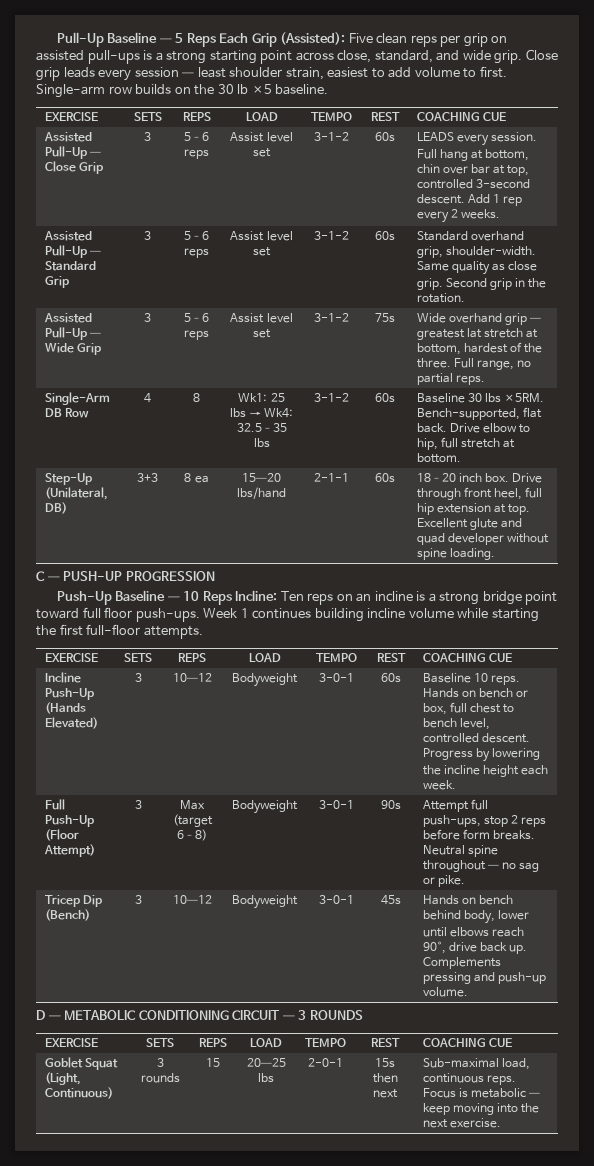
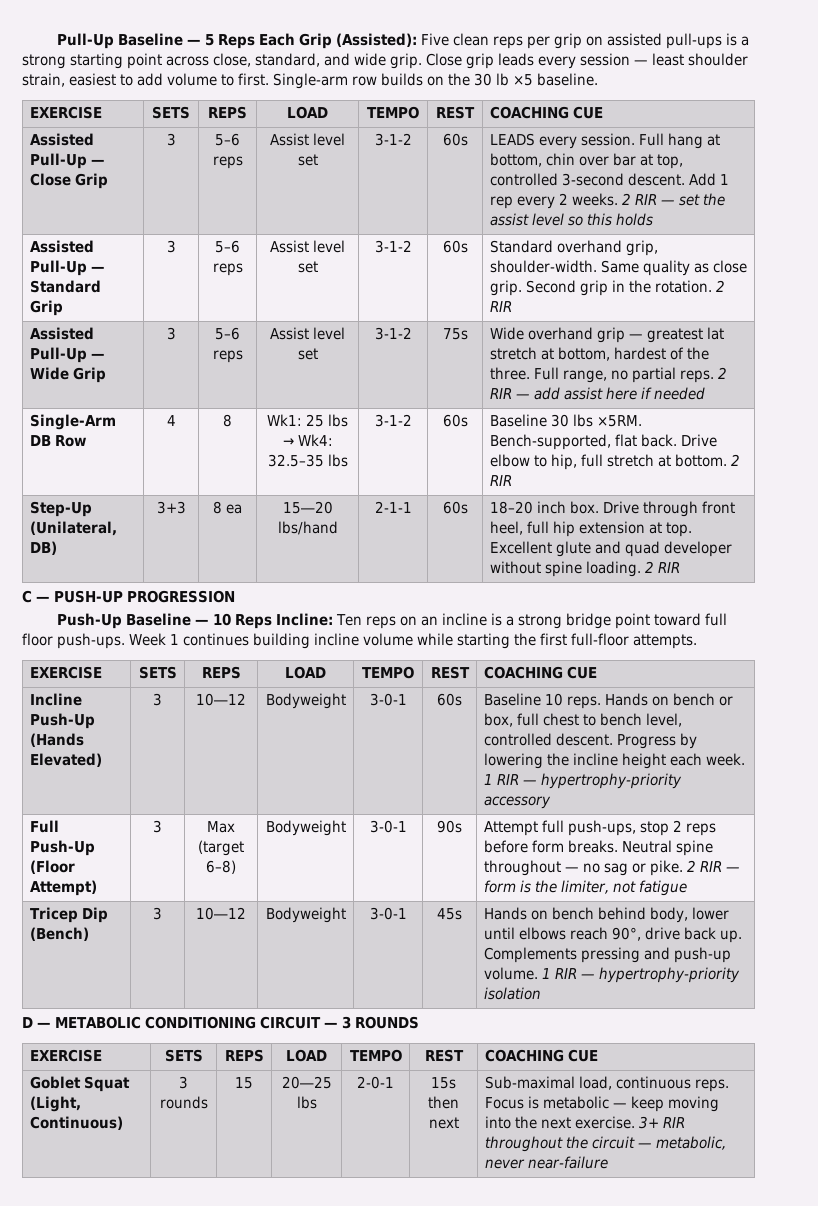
+ 2 RIR — set the assist level so this holds
- Assisted Pull-Up — Standard Grip | 3 | 5–6 reps | Assist level set | 3-1-2 | 60s | Standard overhand grip, shoulder-width. Same quality as close grip. Second grip in the rotation.
+ Assisted Pull-Up — Standard Grip | 3 | 5–6 reps | Assist level set | 3-1-2 | 60s | Standard overhand grip, shoulder-width. Same quality as close grip. Second grip in the rotation. 2 RIR
- Assisted Pull-Up — Wide Grip | 3 | 5–6 reps | Assist level set | 3-1-2 | 75s | Wide overhand grip — greatest lat stretch at bottom, hardest of the three. Full range, no partial reps.
+ Assisted Pull-Up — Wide Grip | 3 | 5–6 reps | Assist level set | 3-1-2 | 75s | Wide overhand grip — greatest lat stretch at bottom, hardest of the three. Full range, no partial reps. 2 RIR — add assist here if needed
- Single-Arm DB Row | 4 | 8 | Wk1: 25 lbs → Wk4: 32.5–35 lbs | 3-1-2 | 60s | Baseline 30 lbs ×5RM. Bench-supported, flat back. Drive elbow to hip, full stretch at bottom.
+ Single-Arm DB Row | 4 | 8 | Wk1: 25 lbs → Wk4: 32.5–35 lbs | 3-1-2 | 60s | Baseline 30 lbs ×5RM. Bench-supported, flat back. Drive elbow to hip, full stretch at bottom. 2 RIR
- Step-Up (Unilateral, DB) | 3+3 | 8 ea | 15―20 lbs/hand | 2-1-1 | 60s | 18–20 inch box. Drive through front heel, full hip extension at top. Excellent glute and quad developer without spine loading.
+ Step-Up (Unilateral, DB) | 3+3 | 8 ea | 15―20 lbs/hand | 2-1-1 | 60s | 18–20 inch box. Drive through front heel, full hip extension at top. Excellent glute and quad developer without spine loading. 2 RIR
- Incline Push-Up (Hands Elevated) | 3 | 10―12 | Bodyweight | 3-0-1 | 60s | Baseline 10 reps. Hands on bench or box, full chest to bench level, controlled descent. Progress by lowering the incline height each week.
+ Incline Push-Up (Hands Elevated) | 3 | 10―12 | Bodyweight | 3-0-1 | 60s | Baseline 10 reps. Hands on bench or box, full chest to bench level, controlled descent. Progress by lowering the incline height each week. 1 RIR — hypertrophy-priority accessory
- Full Push-Up (Floor Attempt) | 3 | Max (target 6–8) | Bodyweight | 3-0-1 | 90s | Attempt full push-ups, stop 2 reps before form breaks. Neutral spine throughout — no sag or pike.
+ Full Push-Up (Floor Attempt) | 3 | Max (target 6–8) | Bodyweight | 3-0-1 | 90s | Attempt full push-ups, stop 2 reps before form breaks. Neutral spine throughout — no sag or pike. 2 RIR — form is the limiter, not fatigue
- Tricep Dip (Bench) | 3 | 10―12 | Bodyweight | 3-0-1 | 45s | Hands on bench behind body, lower until elbows reach 90°, drive back up. Complements pressing and push-up volume.
+ Tricep Dip (Bench) | 3 | 10―12 | Bodyweight | 3-0-1 | 45s | Hands on bench behind body, lower until elbows reach 90°, drive back up. Complements pressing and push-up volume. 1 RIR — hypertrophy-priority isolation
- Goblet Squat (Light, Continuous) | 3 rounds | 15 | 20―25 lbs | 2-0-1 | 15s then next | Sub-maximal load, continuous reps. Focus is metabolic — keep moving into the next exercise.
+ Goblet Squat (Light, Continuous) | 3 rounds | 15 | 20―25 lbs | 2-0-1 | 15s then next | Sub-maximal load, continuous reps. Focus is metabolic — keep moving into the next exercise. 3+ RIR throughout the circuit — metabolic, never near-failure

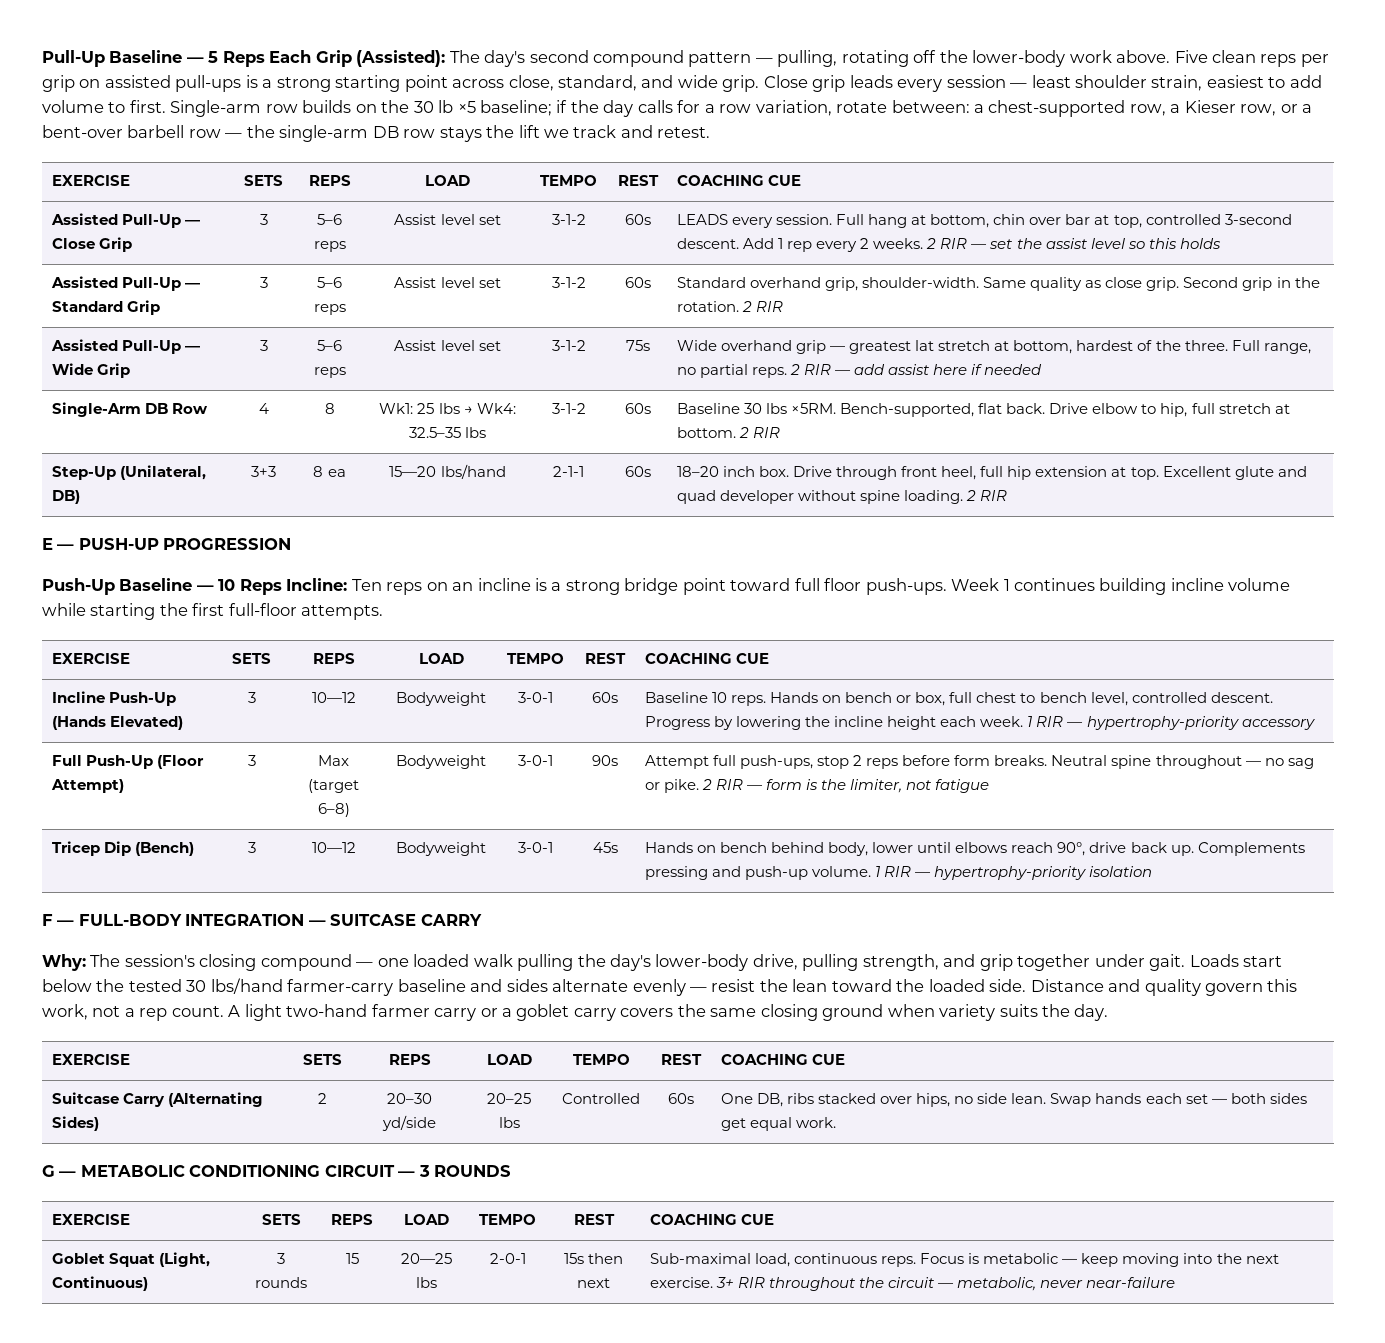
- Pull-Up Baseline — 5 Reps Each Grip (Assisted): Five clean reps per grip on assisted pull-ups is a strong starting point across close, standard, and wide grip.
+ Pull-Up Baseline — 5 Reps Each Grip (Assisted): The day's second compound pattern — pulling, rotating off the lower-body work above. Five clean reps per grip on assisted pull-ups is a strong starting point across close, standard, and wide grip.
- Single-arm row builds on the 30 lb ×5 baseline.
+ Single-arm row builds on the 30 lb ×5 baseline; if the day calls for a row variation, rotate between: a chest-supported row, a Kieser row, or a bent-over barbell row — the single-arm DB row stays the lift we track and retest.
- C — PUSH-UP PROGRESSION
+ E — PUSH-UP PROGRESSION
- D — METABOLIC CONDITIONING CIRCUIT — 3 ROUNDS
+ F — FULL-BODY INTEGRATION — SUITCASE CARRY
+ Why: The session's closing compound — one loaded walk pulling the day's lower-body drive, pulling strength, and grip together under gait. Loads start below the tested 30 lbs/hand farmer-carry baseline and sides alternate evenly — resist the lean toward the loaded side. Distance and quality govern this work, not a rep count. A light two-hand farmer carry or a goblet carry covers the same closing ground when variety suits the day.
+ EXERCISE | SETS | REPS | LOAD | TEMPO | REST | COACHING CUE
+ Suitcase Carry (Alternating Sides) | 2 | 20–30 yd/side | 20–25 lbs | Controlled | 60s | One DB, ribs stacked over hips, no side lean. Swap hands each set — both sides get equal work.
+ G — METABOLIC CONDITIONING CIRCUIT — 3 ROUNDS

